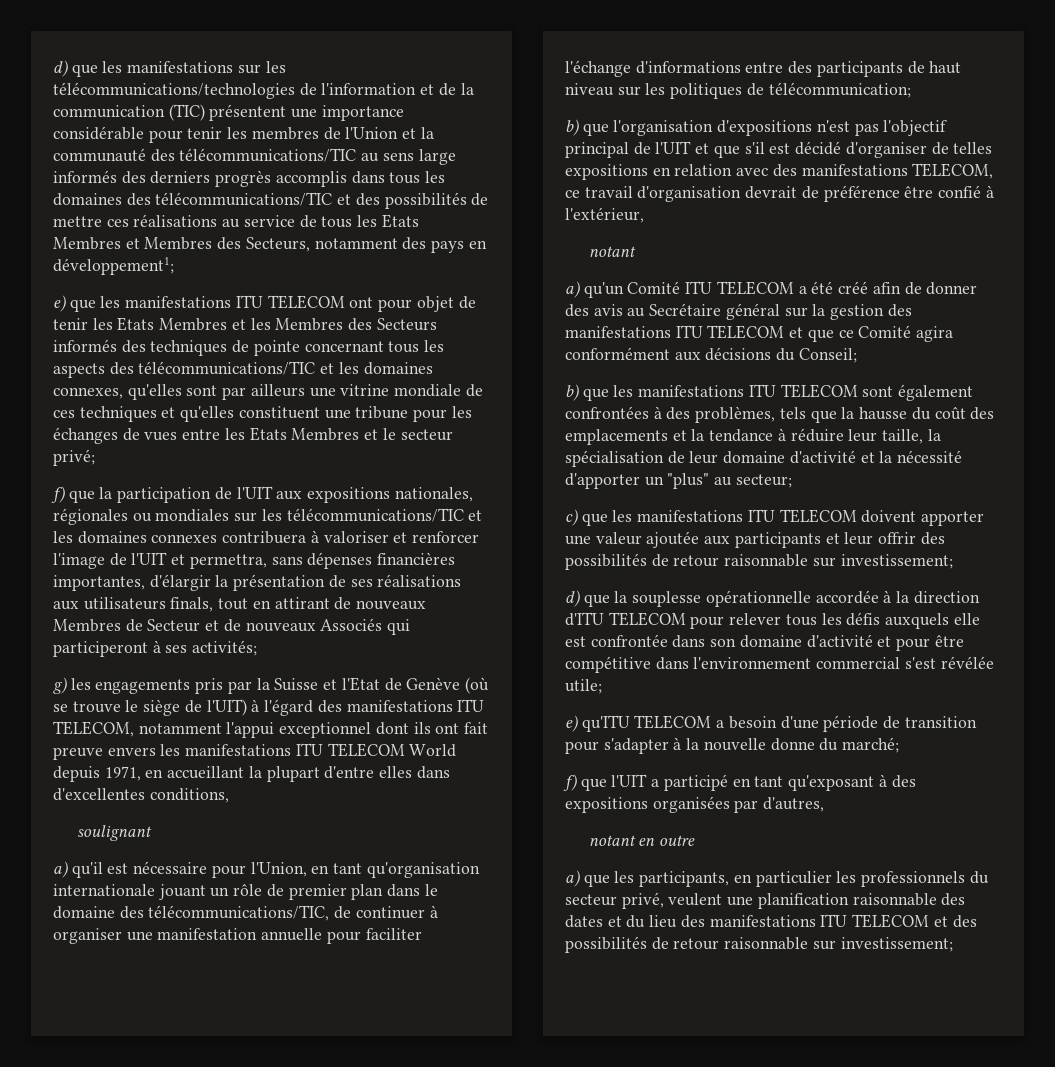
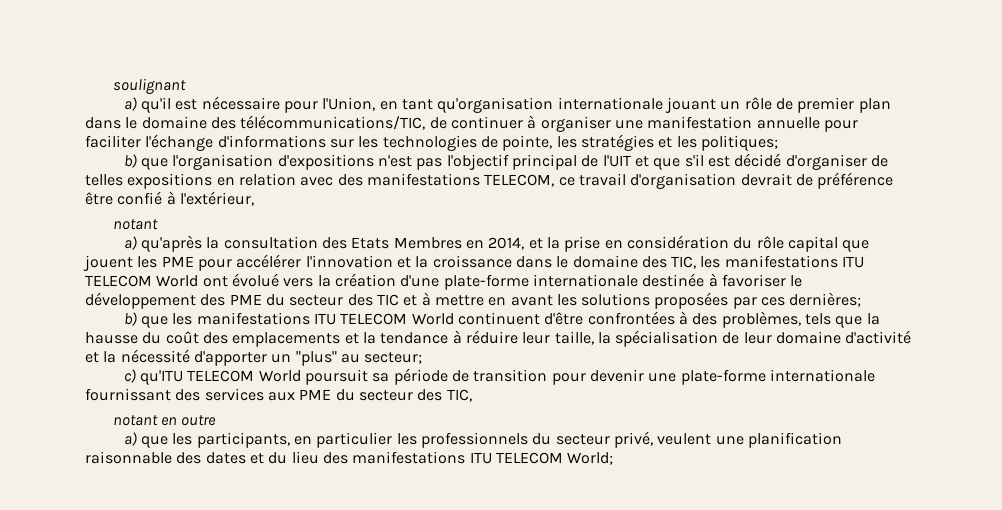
- d) que les manifestations sur les télécommunications/technologies de l'information et de la communication (TIC) présentent une importance considérable pour tenir les membres de l'Union et la communauté des télécommunications/TIC au sens large informés des derniers progrès accomplis dans tous les domaines des télécommunications/TIC et des possibilités de mettre ces réalisations au service de tous les Etats Membres et Membres des Secteurs, notamment des pays en développement1;
- e) que les manifestations ITU TELECOM ont pour objet de tenir les Etats Membres et les Membres des Secteurs informés des techniques de pointe concernant tous les aspects des télécommunications/TIC et les domaines connexes, qu'elles sont par ailleurs une vitrine mondiale de ces techniques et qu'elles constituent une tribune pour les échanges de vues entre les Etats Membres et le secteur privé;
- f) que la participation de l'UIT aux expositions nationales, régionales ou mondiales sur les télécommunications/TIC et les domaines connexes contribuera à valoriser et renforcer l'image de l'UIT et permettra, sans dépenses financières importantes, d'élargir la présentation de ses réalisations aux utilisateurs finals, tout en attirant de nouveaux Membres de Secteur et de nouveaux Associés qui participeront à ses activités;
- g) les engagements pris par la Suisse et l'Etat de Genève (où se trouve le siège de l'UIT) à l'égard des manifestations ITU TELECOM, notamment l'appui exceptionnel dont ils ont fait preuve envers les manifestations ITU TELECOM World depuis 1971, en accueillant la plupart d'entre elles dans d'excellentes conditions,
- a) qu'il est nécessaire pour l'Union, en tant qu'organisation internationale jouant un rôle de premier plan dans le domaine des télécommunications/TIC, de continuer à organiser une manifestation annuelle pour faciliter l'échange d'informations entre des participants de haut niveau sur les politiques de télécommunication;
+ a) qu'il est nécessaire pour l'Union, en tant qu'organisation internationale jouant un rôle de premier plan dans le domaine des télécommunications/TIC, de continuer à organiser une manifestation annuelle pour faciliter l'échange d'informations sur les technologies de pointe, les stratégies et les politiques;
- a) qu'un Comité ITU TELECOM a été créé afin de donner des avis au Secrétaire général sur la gestion des manifestations ITU TELECOM et que ce Comité agira conformément aux décisions du Conseil;
+ a) qu'après la consultation des Etats Membres en 2014, et la prise en considération du rôle capital que jouent les PME pour accélérer l'innovation et la croissance dans le domaine des TIC, les manifestations ITU TELECOM World ont évolué vers la création d'une plate-forme internationale destinée à favoriser le développement des PME du secteur des TIC et à mettre en avant les solutions proposées par ces dernières;
- b) que les manifestations ITU TELECOM sont également confrontées à des problèmes, tels que la hausse du coût des emplacements et la tendance à réduire leur taille, la spécialisation de leur domaine d'activité et la nécessité d'apporter un "plus" au secteur;
+ b) que les manifestations ITU TELECOM World continuent d'être confrontées à des problèmes, tels que la hausse du coût des emplacements et la tendance à réduire leur taille, la spécialisation de leur domaine d'activité et la nécessité d'apporter un "plus" au secteur;
- c) que les manifestations ITU TELECOM doivent apporter une valeur ajoutée aux participants et leur offrir des possibilités de retour raisonnable sur investissement;
- d) que la souplesse opérationnelle accordée à la direction d'ITU TELECOM pour relever tous les défis auxquels elle est confrontée dans son domaine d'activité et pour être compétitive dans l'environnement commercial s'est révélée utile;
- e) qu'ITU TELECOM a besoin d'une période de transition pour s'adapter à la nouvelle donne du marché;
- f) que l'UIT a participé en tant qu'exposant à des expositions organisées par d'autres,
+ c) qu'ITU TELECOM World poursuit sa période de transition pour devenir une plate-forme internationale fournissant des services aux PME du secteur des TIC,
- a) que les participants, en particulier les professionnels du secteur privé, veulent une planification raisonnable des dates et du lieu des manifestations ITU TELECOM et des possibilités de retour raisonnable sur investissement;
+ a) que les participants, en particulier les professionnels du secteur privé, veulent une planification raisonnable des dates et du lieu des manifestations ITU TELECOM World;

